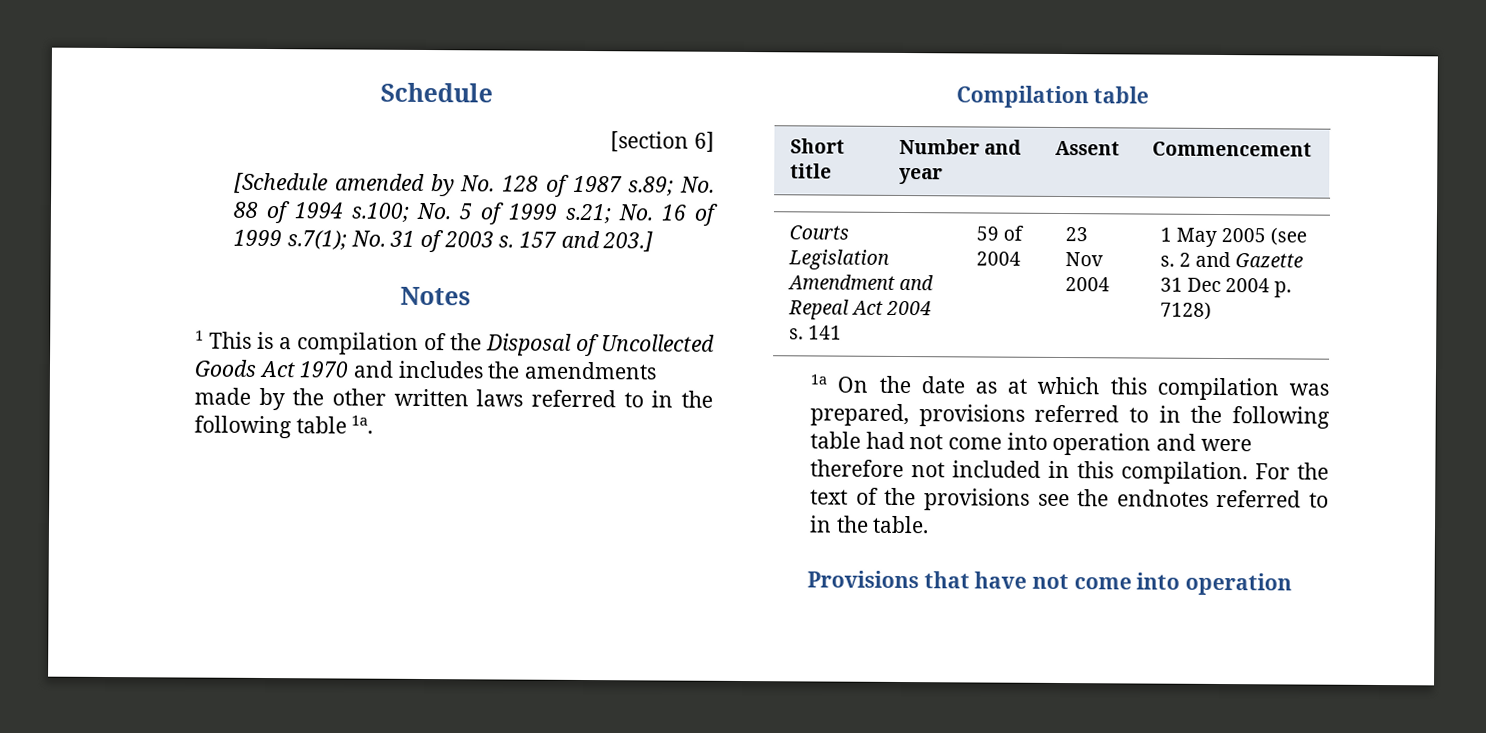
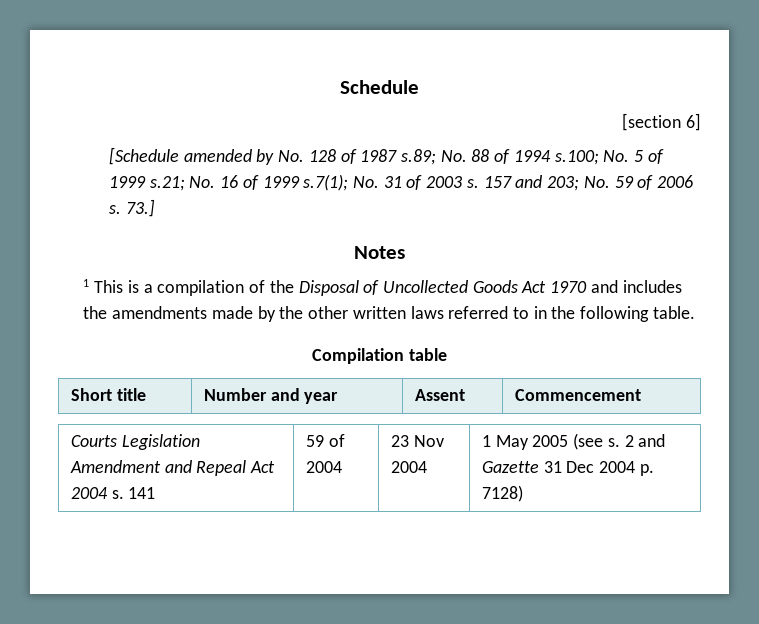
- 157 and 203.]
+ 157 and 203; No. 59 of 2006 s. 73.]
- 1 This is a compilation of the Disposal of Uncollected Goods Act 1970 and includes the amendments made by the other written laws referred to in the following table 1a.
+ 1 This is a compilation of the Disposal of Uncollected Goods Act 1970 and includes the amendments made by the other written laws referred to in the following table.
- 1a On the date as at which this compilation was prepared, provisions referred to in the following table had not come into operation and were therefore not included in this compilation. For the text of the provisions see the endnotes referred to in the table.
- Provisions that have not come into operation

